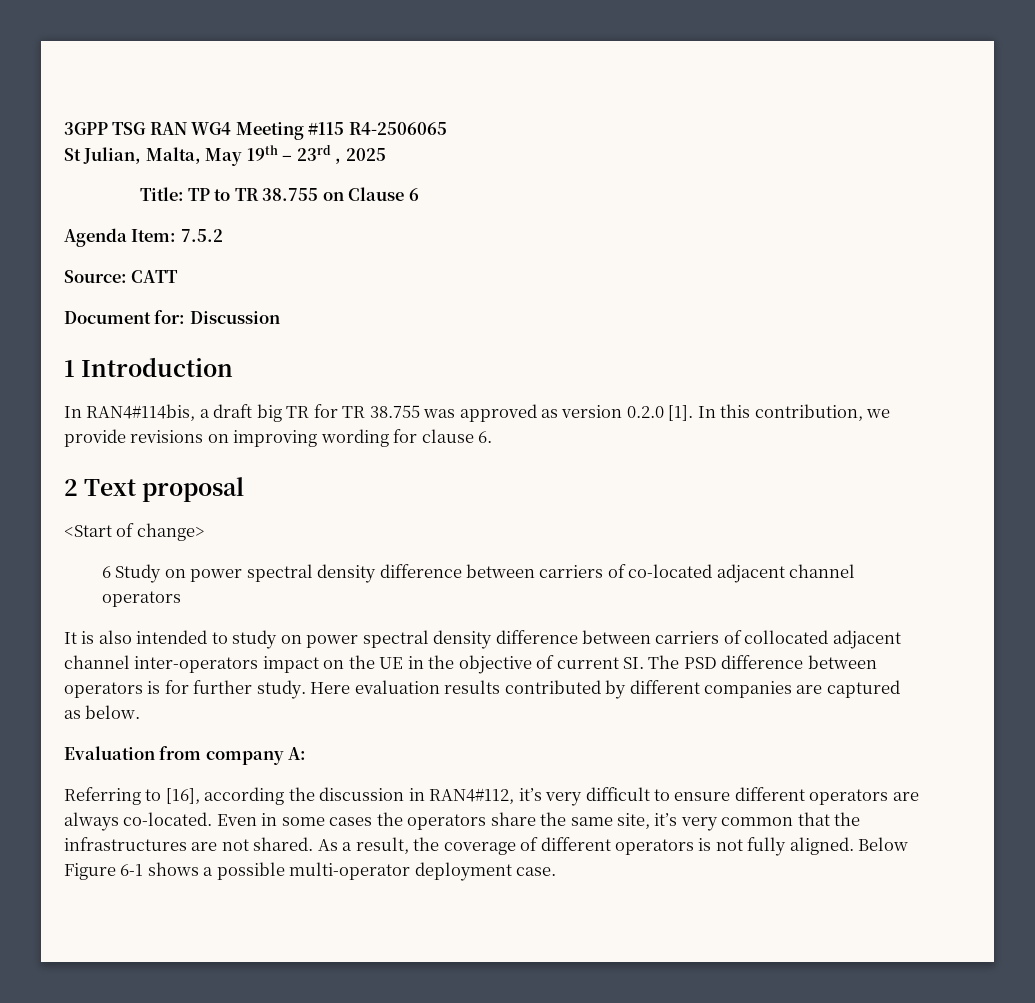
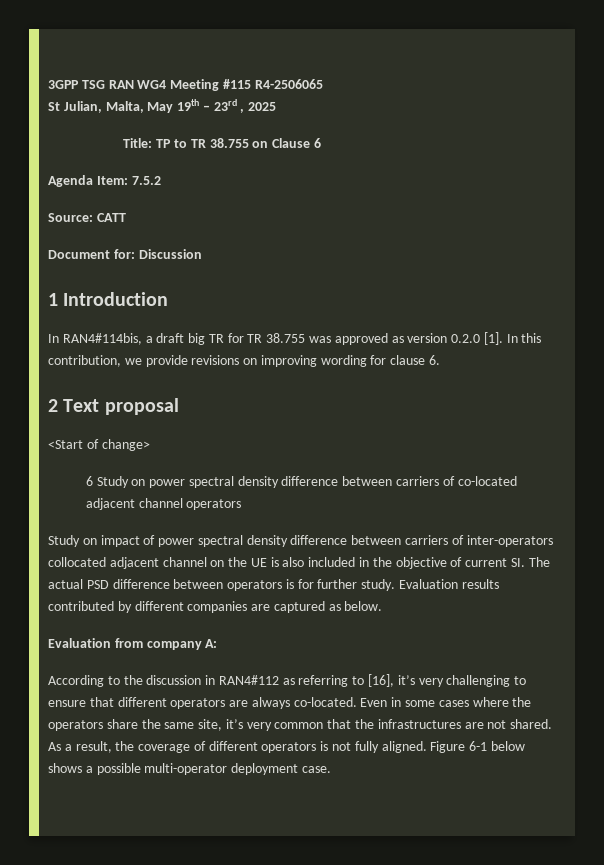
- It is also intended to study on power spectral density difference between carriers of collocated adjacent channel inter-operators impact on the UE in the objective of current SI. The PSD difference between operators is for further study.
+ Study on impact of power spectral density difference between carriers of inter-operators collocated adjacent channel on the UE is also included in the objective of current SI. The actual PSD difference between operators is for further study.
- Here evaluation results contributed by different companies are captured as below.
+ Evaluation results contributed by different companies are captured as below.
- Referring to [16], according the discussion in RAN4#112, it’s very difficult to ensure different operators are always co-located.
+ According to the discussion in RAN4#112 as referring to [16], it’s very challenging to ensure that different operators are always co-located.
- Even in some cases the operators share the same site, it’s very common that the infrastructures are not shared.
+ Even in some cases where the operators share the same site, it’s very common that the infrastructures are not shared.
- Below Figure 6-1 shows a possible multi-operator deployment case.
+ Figure 6-1 below shows a possible multi-operator deployment case.

